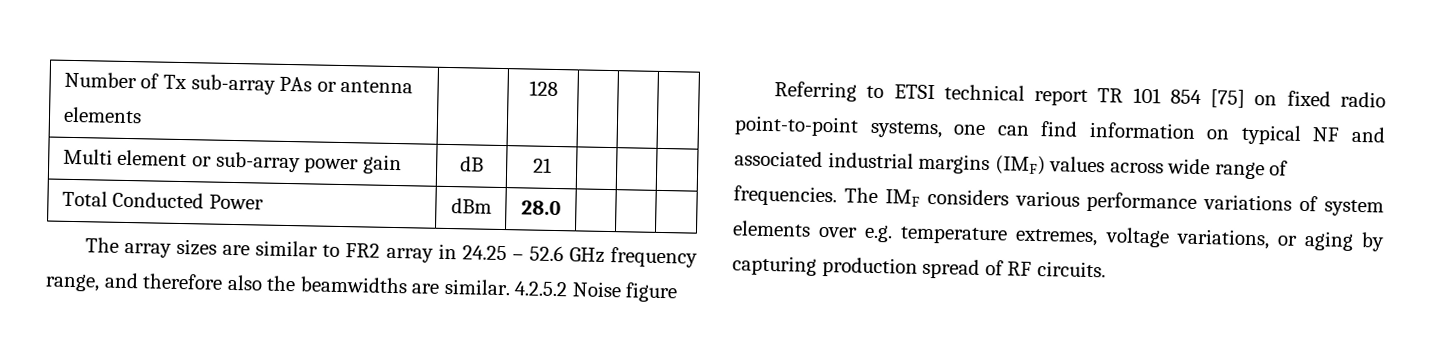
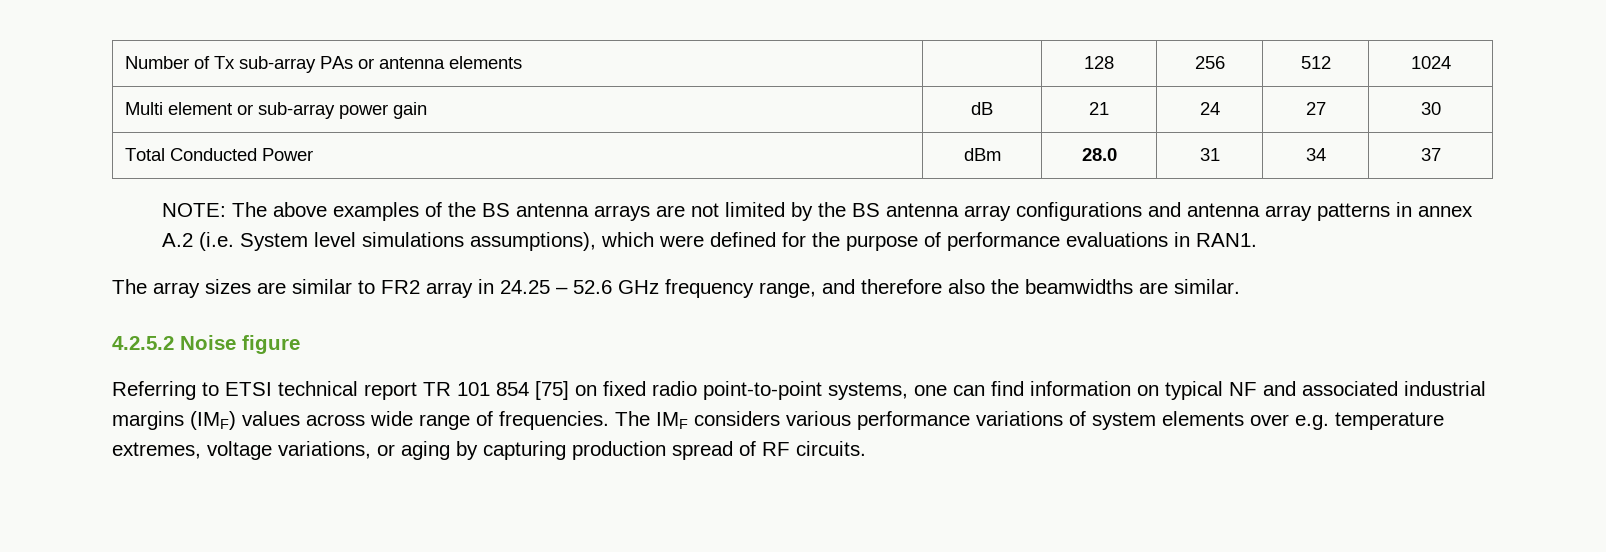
- Number of Tx sub-array PAs or antenna elements | | 128 | | |
+ Number of Tx sub-array PAs or antenna elements | | 128 | 256 | 512 | 1024
- Multi element or sub-array power gain | dB | 21 | | |
+ Multi element or sub-array power gain | dB | 21 | 24 | 27 | 30
- Total Conducted Power | dBm | 28.0 | | |
+ Total Conducted Power | dBm | 28.0 | 31 | 34 | 37
+ NOTE: The above examples of the BS antenna arrays are not limited by the BS antenna array configurations and antenna array patterns in annex A.2 (i.e. System level simulations assumptions), which were defined for the purpose of performance evaluations in RAN1.
- The array sizes are similar to FR2 array in 24.25 – 52.6 GHz frequency range, and therefore also the beamwidths are similar. 4.2.5.2 Noise figure
+ The array sizes are similar to FR2 array in 24.25 – 52.6 GHz frequency range, and therefore also the beamwidths are similar.
+ 4.2.5.2 Noise figure

